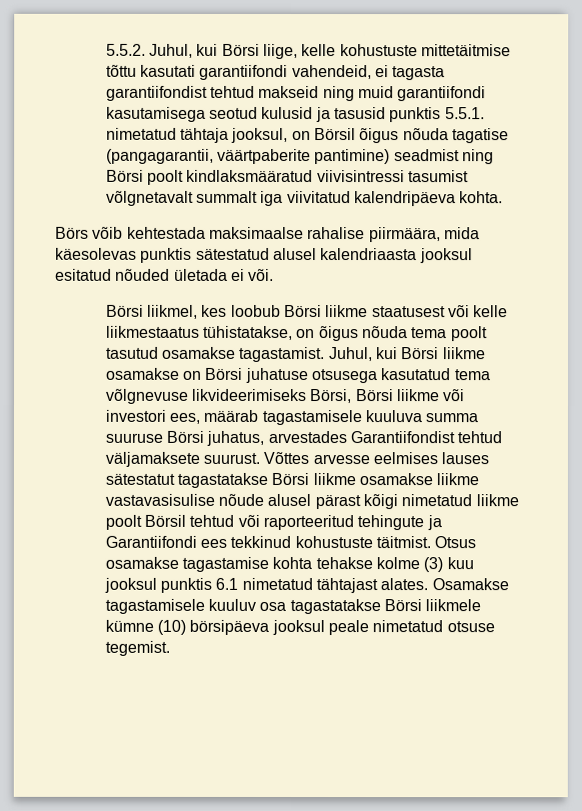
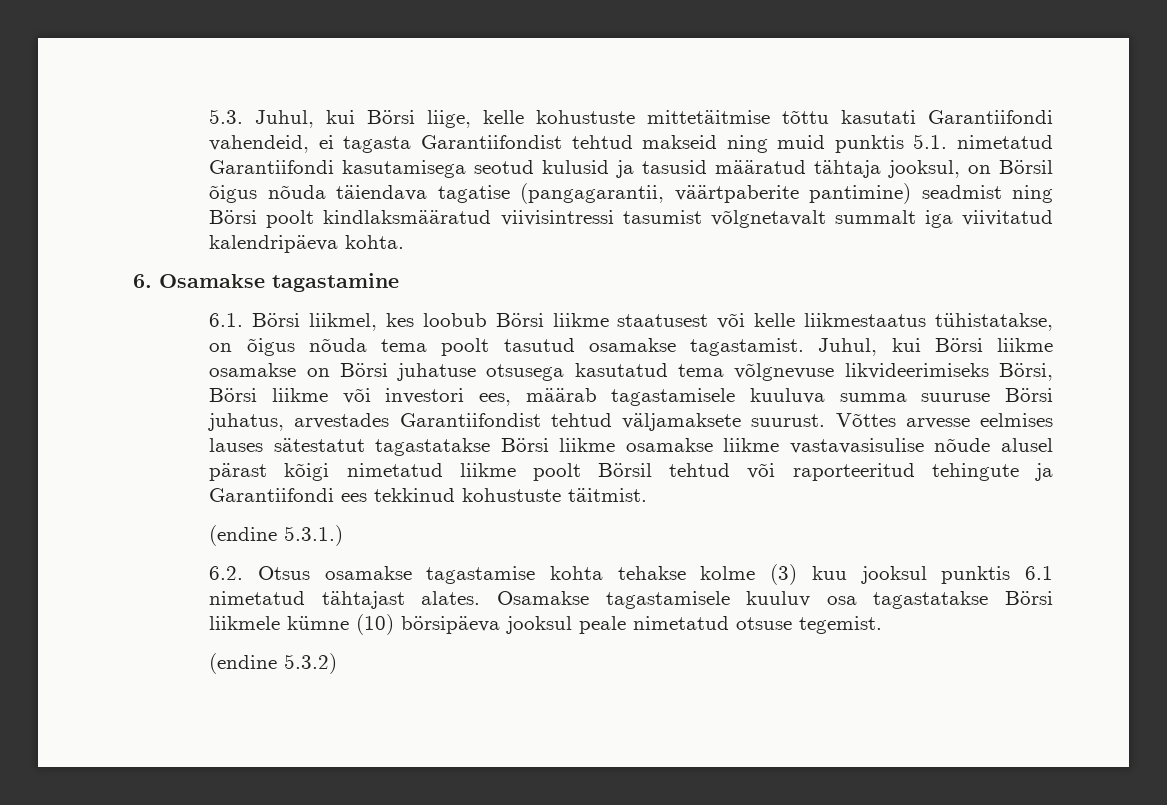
- 5.5.2. Juhul, kui Börsi liige, kelle kohustuste mittetäitmise tõttu kasutati garantiifondi vahendeid, ei tagasta garantiifondist tehtud makseid ning muid garantiifondi kasutamisega seotud kulusid ja tasusid punktis 5.5.1. nimetatud tähtaja jooksul, on Börsil õigus nõuda tagatise (pangagarantii, väärtpaberite pantimine) seadmist ning Börsi poolt kindlaksmääratud viivisintressi tasumist võlgnetavalt summalt iga viivitatud kalendripäeva kohta.
+ 5.3. Juhul, kui Börsi liige, kelle kohustuste mittetäitmise tõttu kasutati Garantiifondi vahendeid, ei tagasta Garantiifondist tehtud makseid ning muid punktis 5.1. nimetatud Garantiifondi kasutamisega seotud kulusid ja tasusid määratud tähtaja jooksul, on Börsil õigus nõuda täiendava tagatise (pangagarantii, väärtpaberite pantimine) seadmist ning Börsi poolt kindlaksmääratud viivisintressi tasumist võlgnetavalt summalt iga viivitatud kalendripäeva kohta.
- Börs võib kehtestada maksimaalse rahalise piirmäära, mida käesolevas punktis sätestatud alusel kalendriaasta jooksul esitatud nõuded ületada ei või.
- Börsi liikmel, kes loobub Börsi liikme staatusest või kelle liikmestaatus tühistatakse, on õigus nõuda tema poolt tasutud osamakse tagastamist.
+ 6. Osamakse tagastamine
+ 6.1. Börsi liikmel, kes loobub Börsi liikme staatusest või kelle liikmestaatus tühistatakse, on õigus nõuda tema poolt tasutud osamakse tagastamist.
- Võttes arvesse eelmises lauses sätestatut tagastatakse Börsi liikme osamakse liikme vastavasisulise nõude alusel pärast kõigi nimetatud liikme poolt Börsil tehtud või raporteeritud tehingute ja Garantiifondi ees tekkinud kohustuste täitmist. Otsus osamakse tagastamise kohta tehakse kolme (3) kuu jooksul punktis 6.1 nimetatud tähtajast alates.
+ Võttes arvesse eelmises lauses sätestatut tagastatakse Börsi liikme osamakse liikme vastavasisulise nõude alusel pärast kõigi nimetatud liikme poolt Börsil tehtud või raporteeritud tehingute ja Garantiifondi ees tekkinud kohustuste täitmist.
+ (endine 5.3.1.)
+ 6.2. Otsus osamakse tagastamise kohta tehakse kolme (3) kuu jooksul punktis 6.1 nimetatud tähtajast alates.
+ (endine 5.3.2)

